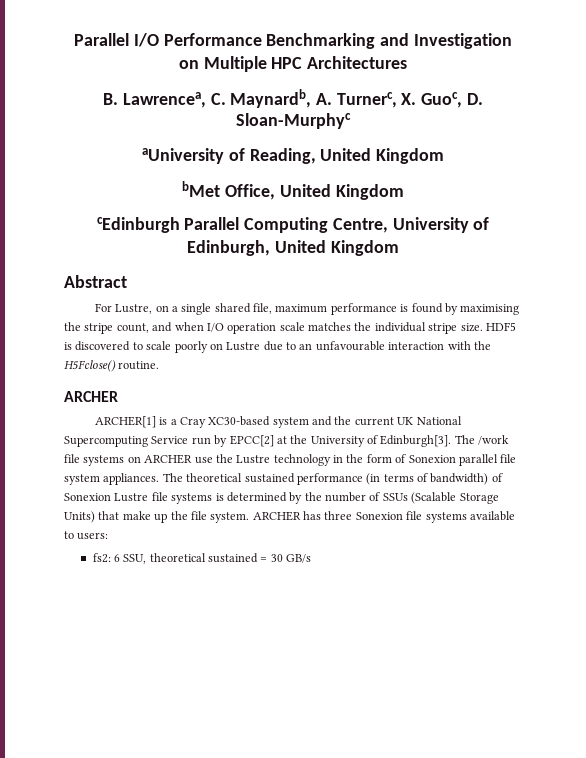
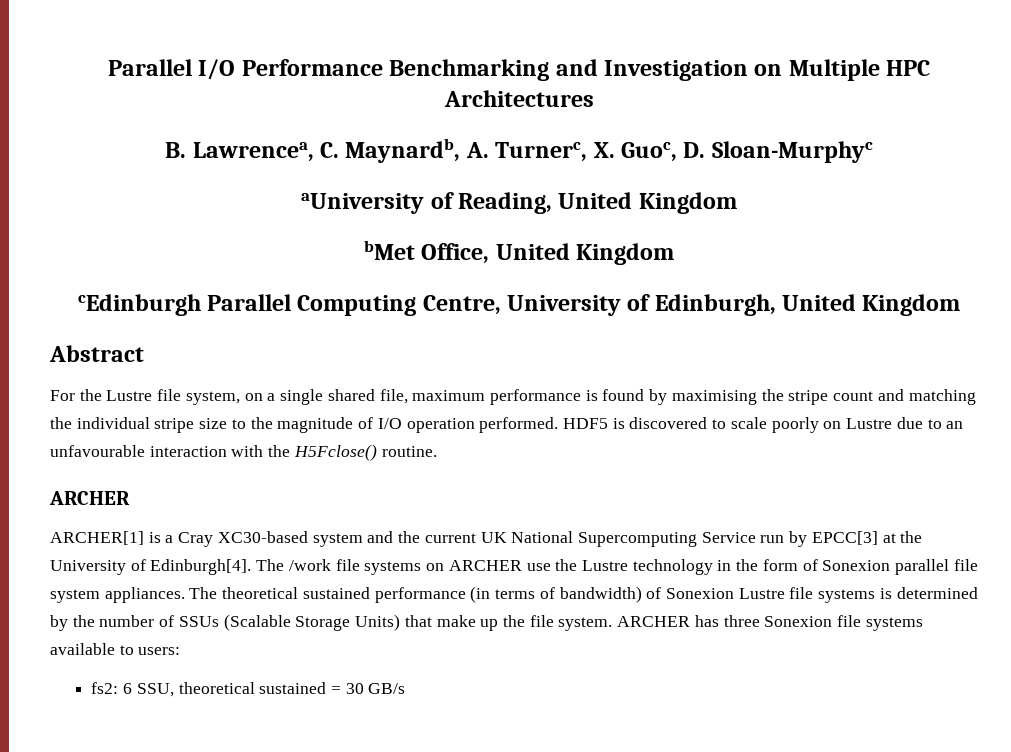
- For Lustre, on a single shared file, maximum performance is found by maximising the stripe count, and when I/O operation scale matches the individual stripe size.
+ For the Lustre file system, on a single shared file, maximum performance is found by maximising the stripe count and matching the individual stripe size to the magnitude of I/O operation performed.
- ARCHER[1] is a Cray XC30-based system and the current UK National Supercomputing Service run by EPCC[2] at the University of Edinburgh[3].
+ ARCHER[1] is a Cray XC30-based system and the current UK National Supercomputing Service run by EPCC[3] at the University of Edinburgh[4].

